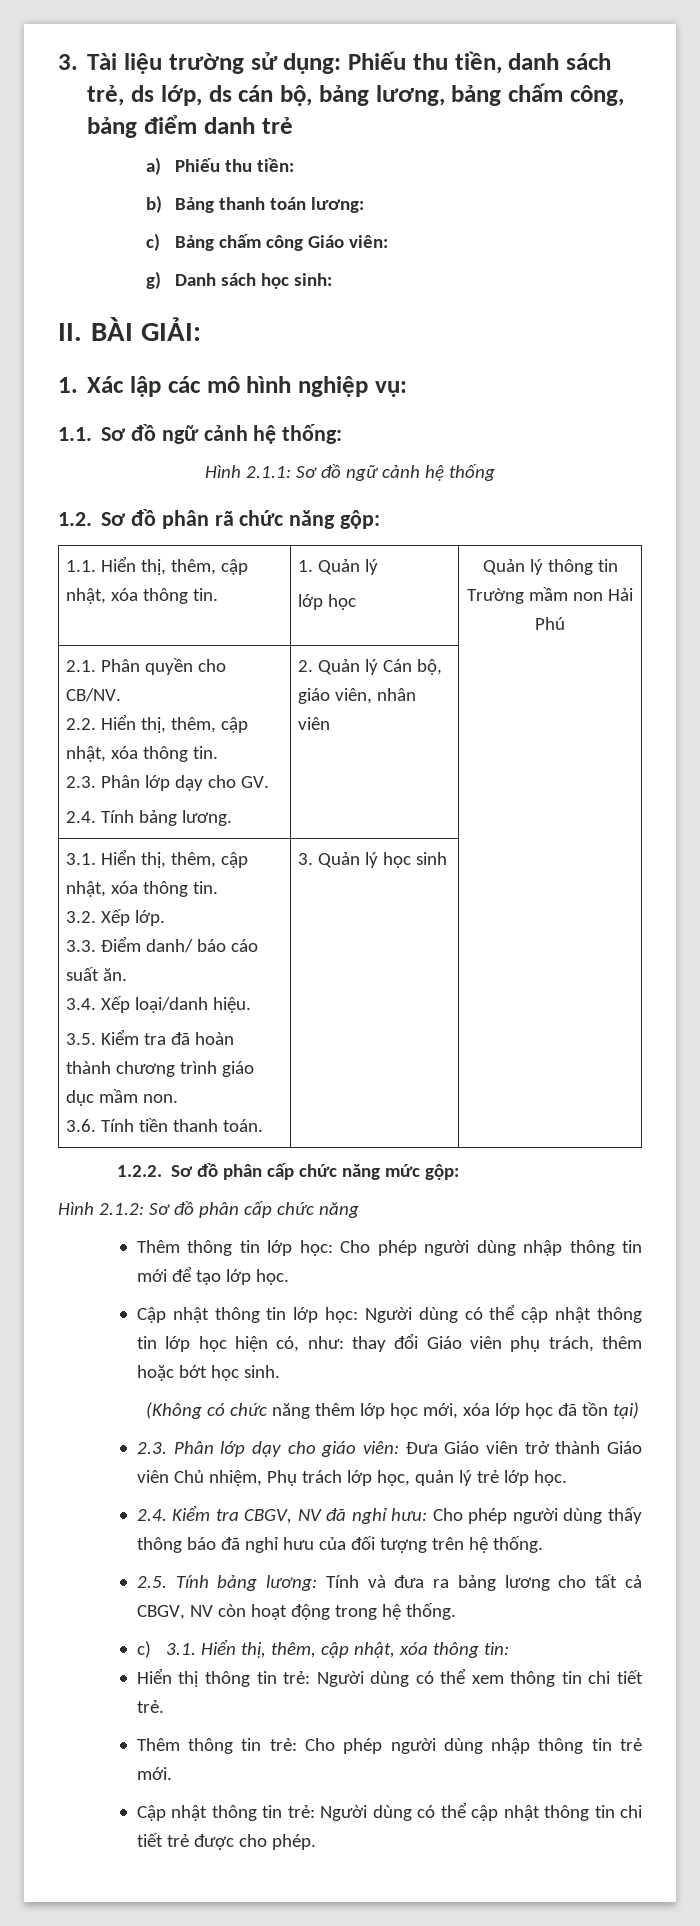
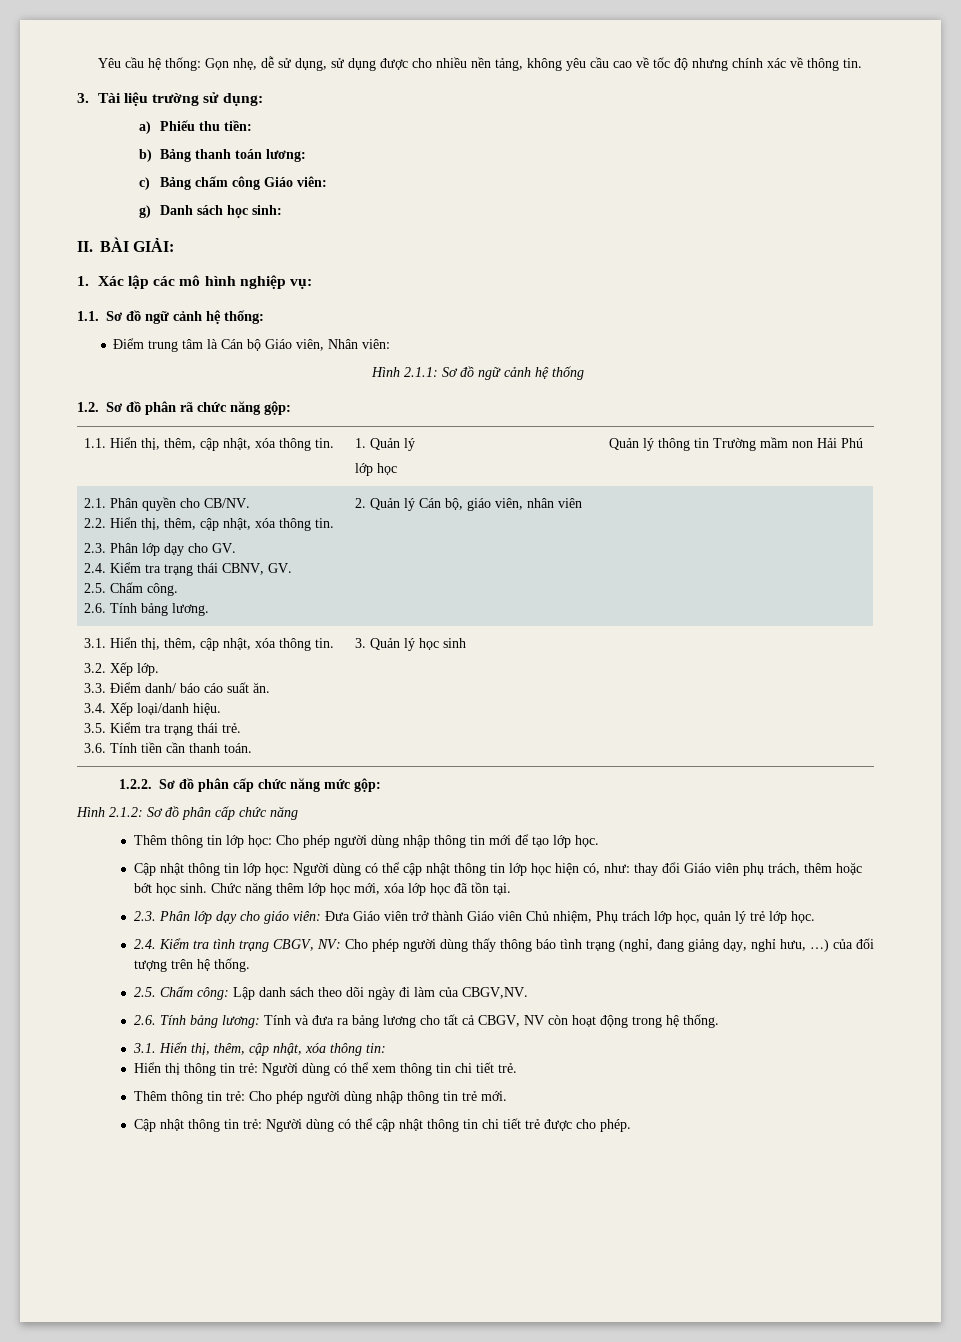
+ Yêu cầu hệ thống: Gọn nhẹ, dễ sử dụng, sử dụng được cho nhiều nền tảng, không yêu cầu cao về tốc độ nhưng chính xác về thông tin.
- 3. Tài liệu trường sử dụng: Phiếu thu tiền, danh sách trẻ, ds lớp, ds cán bộ, bảng lương, bảng chấm công, bảng điểm danh trẻ
+ 3. Tài liệu trường sử dụng:
+ Điểm trung tâm là Cán bộ Giáo viên, Nhân viên:
- 2.4. Tính bảng lương.
+ 2.4. Kiểm tra trạng thái CBNV, GV.
+ 2.5. Chấm công.
+ 2.6. Tính bảng lương.
- 3.5. Kiểm tra đã hoàn thành chương trình giáo dục mầm non.
+ 3.5. Kiểm tra trạng thái trẻ.
- 3.6. Tính tiền thanh toán.
+ 3.6. Tính tiền cần thanh toán.
- Cập nhật thông tin lớp học: Người dùng có thể cập nhật thông tin lớp học hiện có, như: thay đổi Giáo viên phụ trách, thêm hoặc bớt học sinh.
- (Không có chức năng thêm lớp học mới, xóa lớp học đã tồn tại)
+ Cập nhật thông tin lớp học: Người dùng có thể cập nhật thông tin lớp học hiện có, như: thay đổi Giáo viên phụ trách, thêm hoặc bớt học sinh. Chức năng thêm lớp học mới, xóa lớp học đã tồn tại.
- 2.4. Kiểm tra CBGV, NV đã nghỉ hưu: Cho phép người dùng thấy thông báo đã nghỉ hưu của đối tượng trên hệ thống.
+ 2.4. Kiểm tra tình trạng CBGV, NV: Cho phép người dùng thấy thông báo tình trạng (nghỉ, đang giảng dạy, nghỉ hưu, …) của đối tượng trên hệ thống.
- 2.5. Tính bảng lương: Tính và đưa ra bảng lương cho tất cả CBGV, NV còn hoạt động trong hệ thống.
+ 2.5. Chấm công: Lập danh sách theo dõi ngày đi làm của CBGV,NV.
+ 2.6. Tính bảng lương: Tính và đưa ra bảng lương cho tất cả CBGV, NV còn hoạt động trong hệ thống.
- c) 3.1. Hiển thị, thêm, cập nhật, xóa thông tin:
+ 3.1. Hiển thị, thêm, cập nhật, xóa thông tin:

